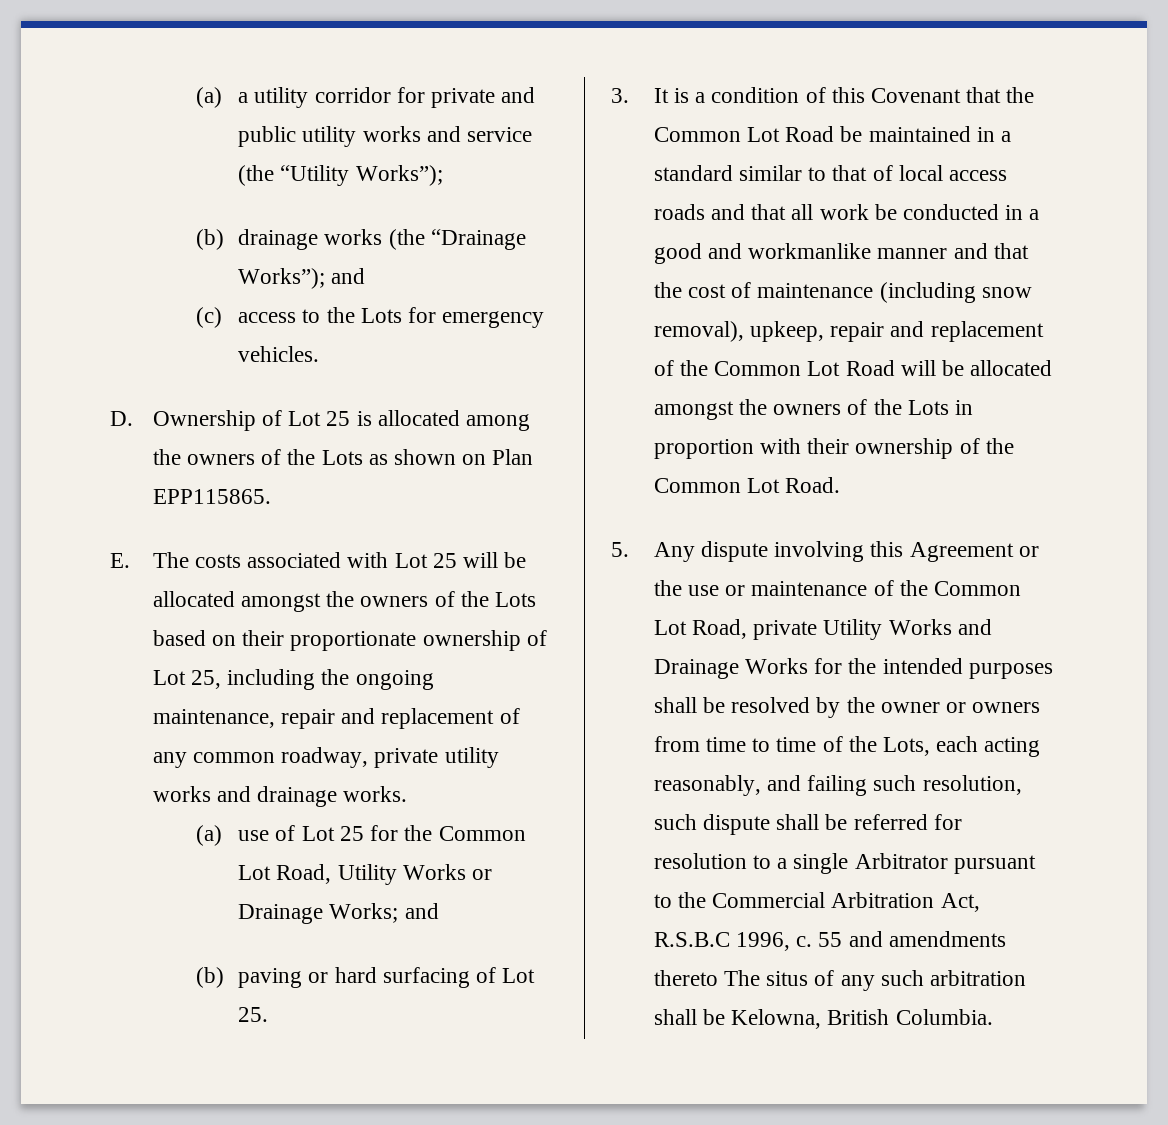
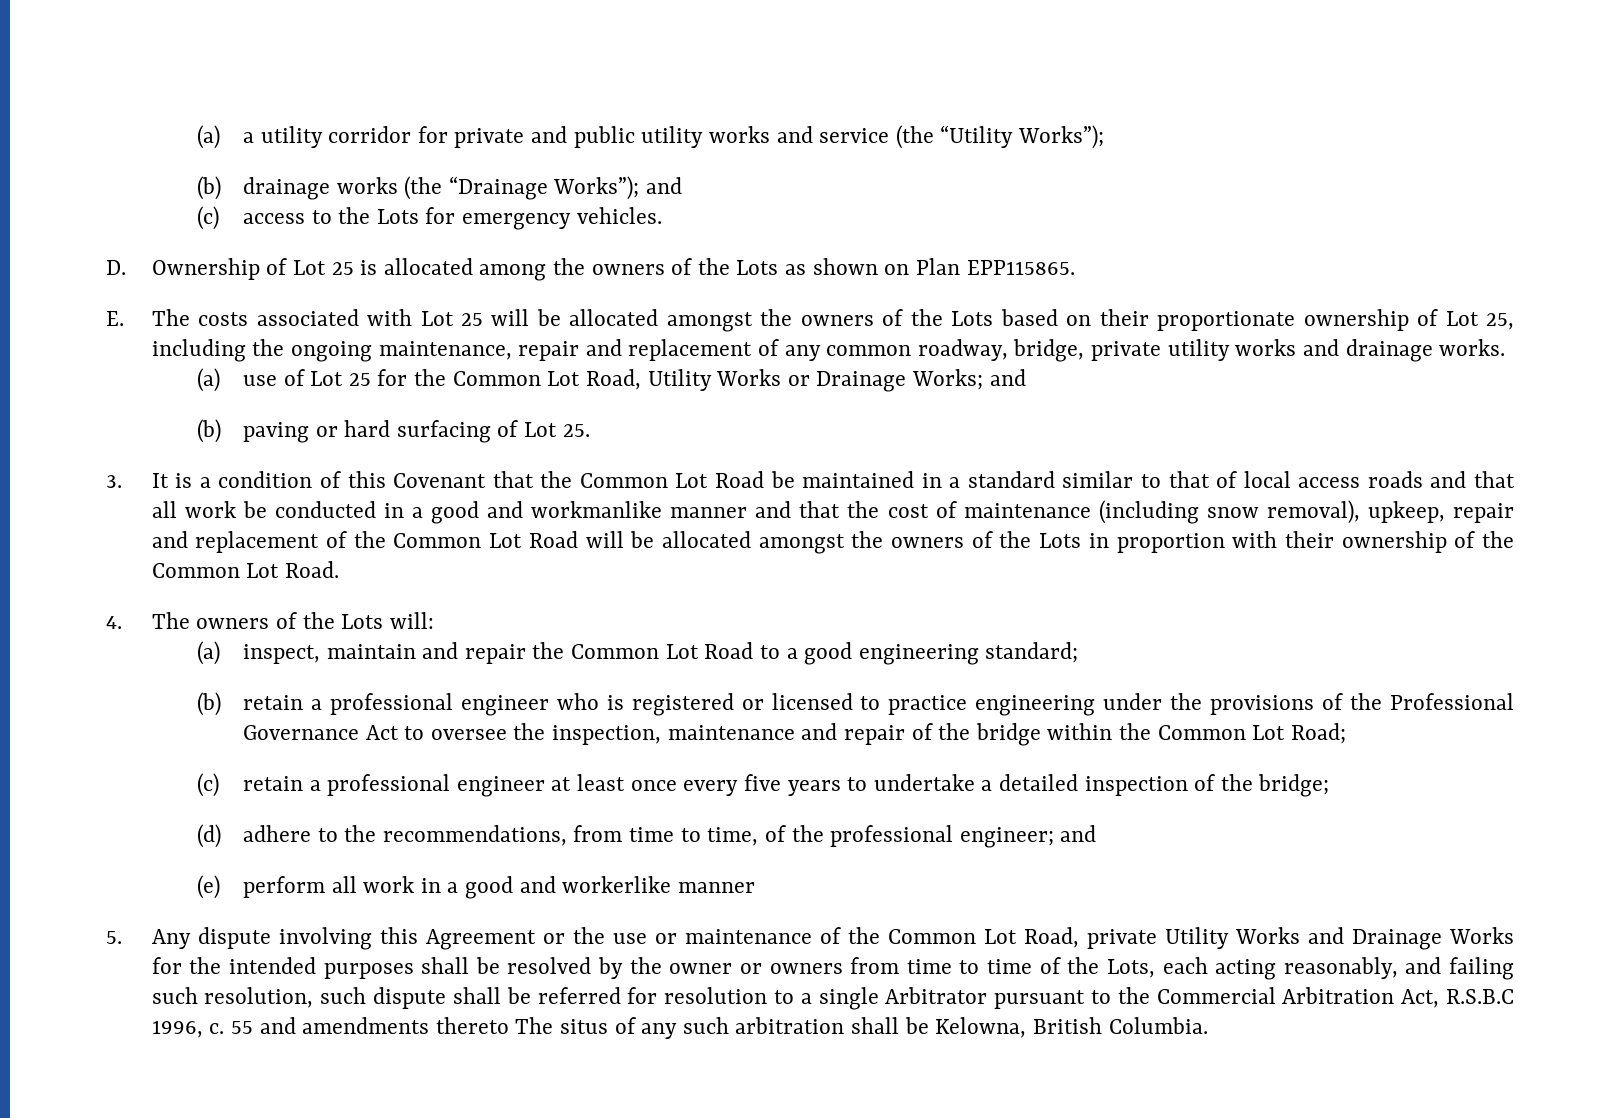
- E. The costs associated with Lot 25 will be allocated amongst the owners of the Lots based on their proportionate ownership of Lot 25, including the ongoing maintenance, repair and replacement of any common roadway, private utility works and drainage works.
+ E. The costs associated with Lot 25 will be allocated amongst the owners of the Lots based on their proportionate ownership of Lot 25, including the ongoing maintenance, repair and replacement of any common roadway, bridge, private utility works and drainage works.
+ 4. The owners of the Lots will:
+ (a) inspect, maintain and repair the Common Lot Road to a good engineering standard;
+ (b) retain a professional engineer who is registered or licensed to practice engineering under the provisions of the Professional Governance Act to oversee the inspection, maintenance and repair of the bridge within the Common Lot Road;
+ (c) retain a professional engineer at least once every five years to undertake a detailed inspection of the bridge;
+ (d) adhere to the recommendations, from time to time, of the professional engineer; and
+ (e) perform all work in a good and workerlike manner

